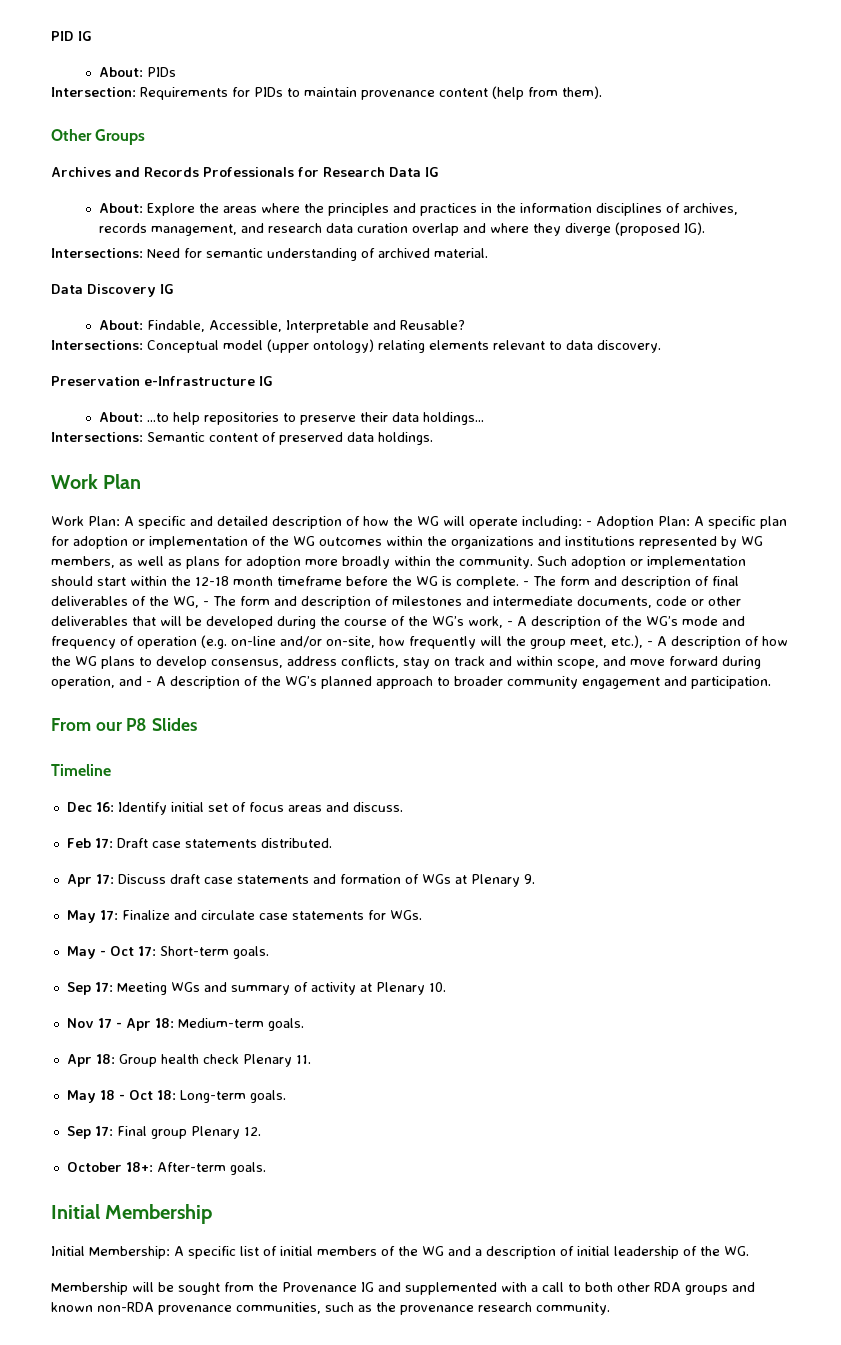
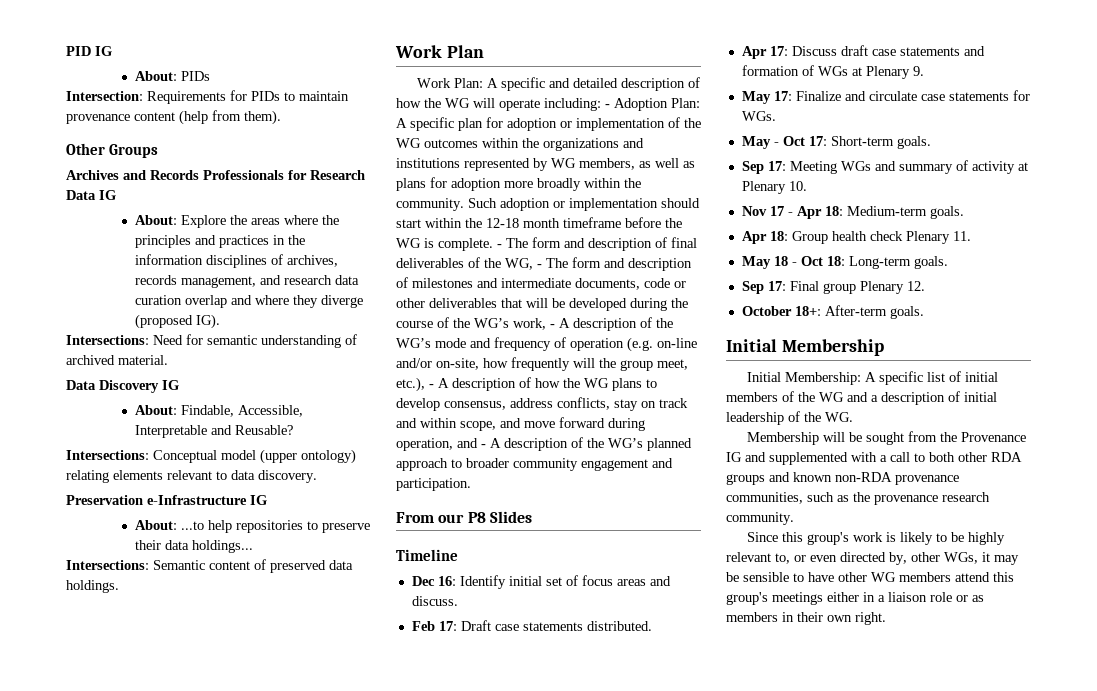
+ Since this group's work is likely to be highly relevant to, or even directed by, other WGs, it may be sensible to have other WG members attend this group's meetings either in a liaison role or as members in their own right.

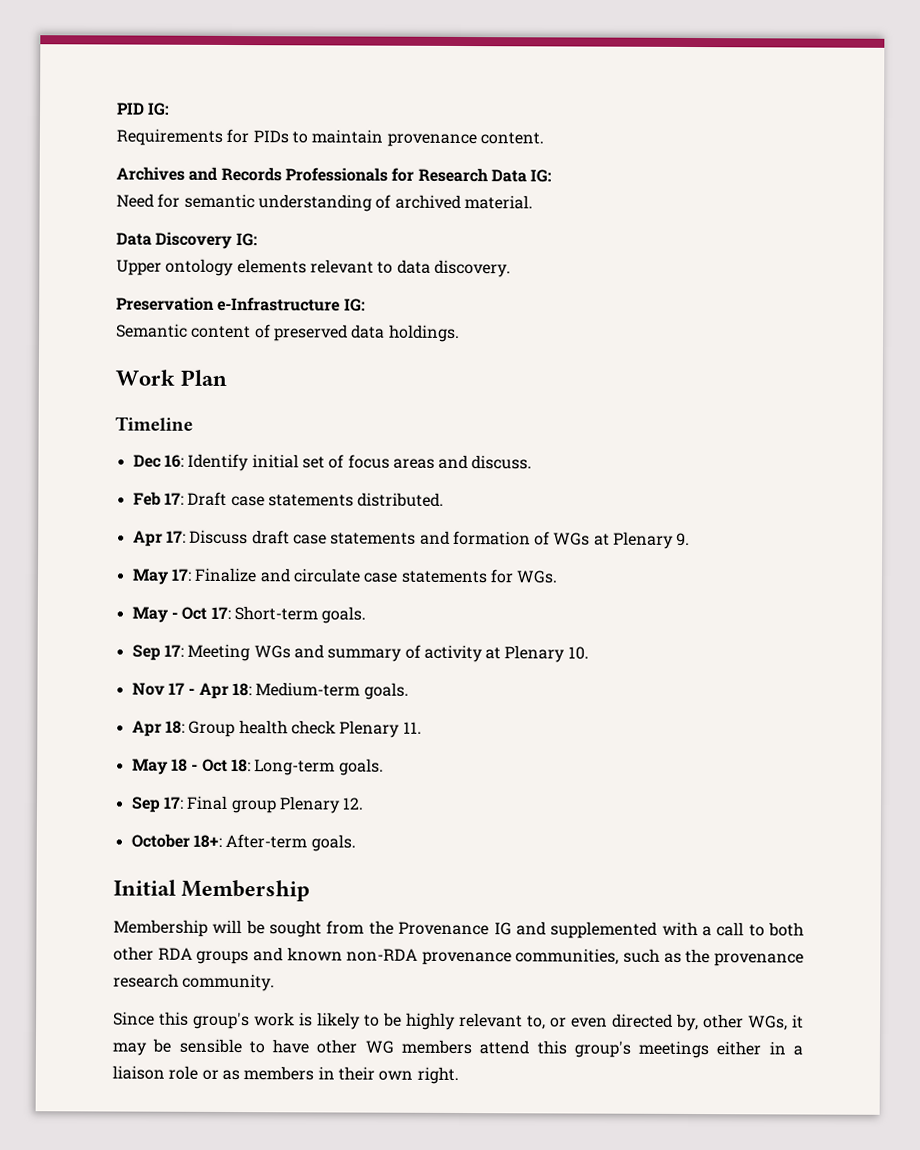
- PID IG
- About: PIDs
- Intersection: Requirements for PIDs to maintain provenance content (help from them).
- Other Groups
+ PID IG:
+ Requirements for PIDs to maintain provenance content.
- Archives and Records Professionals for Research Data IG
- About: Explore the areas where the principles and practices in the information disciplines of archives, records management, and research data curation overlap and where they diverge (proposed IG).
- Intersections: Need for semantic understanding of archived material.
+ Archives and Records Professionals for Research Data IG:
+ Need for semantic understanding of archived material.
- Data Discovery IG
- About: Findable, Accessible, Interpretable and Reusable?
- Intersections: Conceptual model (upper ontology) relating elements relevant to data discovery.
+ Data Discovery IG:
+ Upper ontology elements relevant to data discovery.
- Preservation e-Infrastructure IG
- About: ...to help repositories to preserve their data holdings...
- Intersections: Semantic content of preserved data holdings.
+ Preservation e-Infrastructure IG:
+ Semantic content of preserved data holdings.
- Work Plan: A specific and detailed description of how the WG will operate including: - Adoption Plan: A specific plan for adoption or implementation of the WG outcomes within the organizations and institutions represented by WG members, as well as plans for adoption more broadly within the community. Such adoption or implementation should start within the 12-18 month timeframe before the WG is complete. - The form and description of final deliverables of the WG, - The form and description of milestones and intermediate documents, code or other deliverables that will be developed during the course of the WG’s work, - A description of the WG’s mode and frequency of operation (e.g. on-line and/or on-site, how frequently will the group meet, etc.), - A description of how the WG plans to develop consensus, address conflicts, stay on track and within scope, and move forward during operation, and - A description of the WG’s planned approach to broader community engagement and participation.
- From our P8 Slides
- Initial Membership: A specific list of initial members of the WG and a description of initial leadership of the WG.

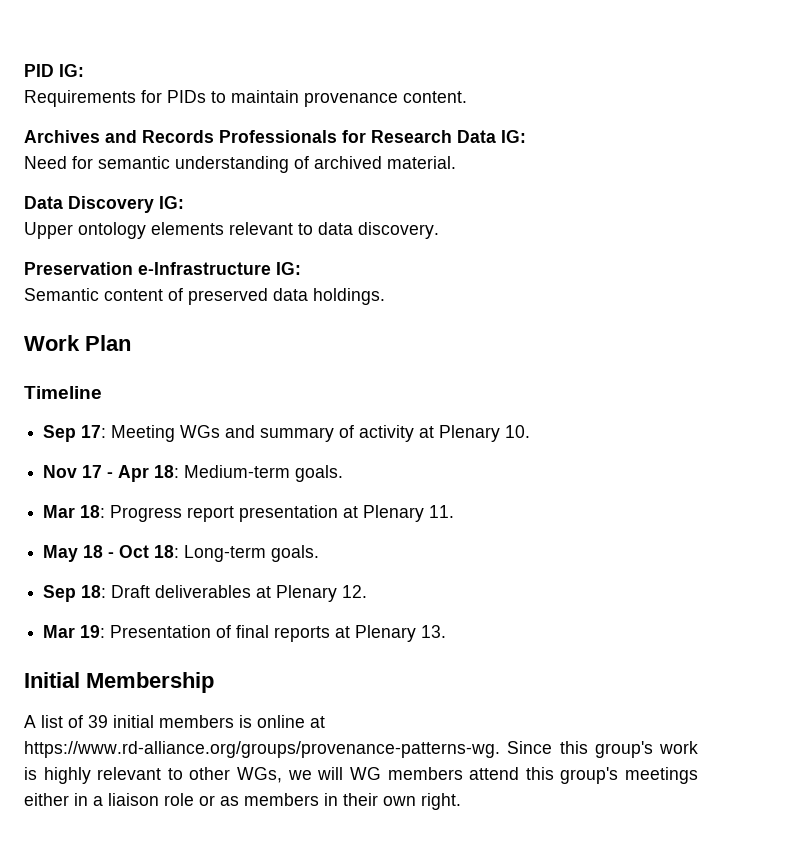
- Dec 16: Identify initial set of focus areas and discuss.
- Feb 17: Draft case statements distributed.
- Apr 17: Discuss draft case statements and formation of WGs at Plenary 9.
- May 17: Finalize and circulate case statements for WGs.
- May - Oct 17: Short-term goals.
- Apr 18: Group health check Plenary 11.
+ Mar 18: Progress report presentation at Plenary 11.
- Sep 17: Final group Plenary 12.
- October 18+: After-term goals.
+ Sep 18: Draft deliverables at Plenary 12.
+ Mar 19: Presentation of final reports at Plenary 13.
  Initial Membership
- Membership will be sought from the Provenance IG and supplemented with a call to both other RDA groups and known non-RDA provenance communities, such as the provenance research community.
- Since this group's work is likely to be highly relevant to, or even directed by, other WGs, it may be sensible to have other WG members attend this group's meetings either in a liaison role or as members in their own right.
+ A list of 39 initial members is online at https://www.rd-alliance.org/groups/provenance-patterns-wg. Since this group's work is highly relevant to other WGs, we will WG members attend this group's meetings either in a liaison role or as members in their own right.

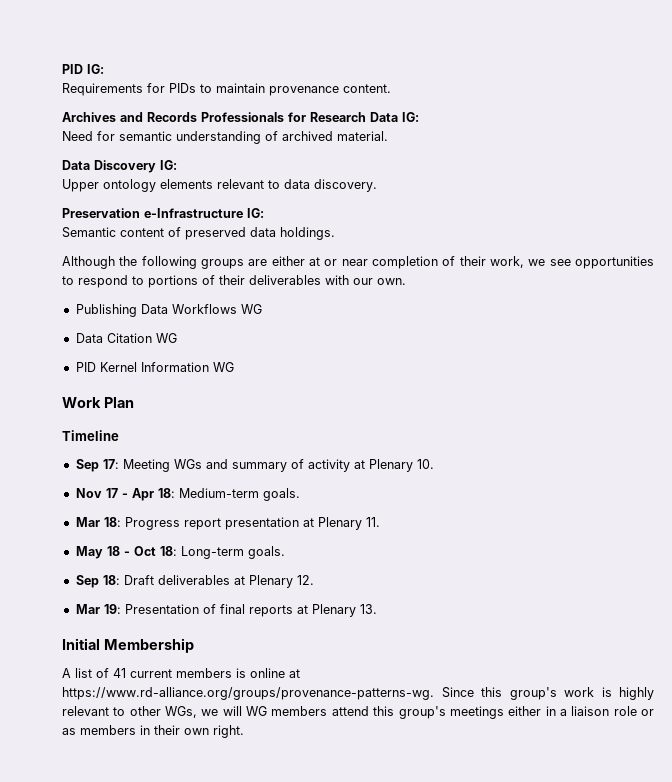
+ Although the following groups are either at or near completion of their work, we see opportunities to respond to portions of their deliverables with our own.
+ Publishing Data Workflows WG
+ Data Citation WG
+ PID Kernel Information WG
- A list of 39 initial members is online at https://www.rd-alliance.org/groups/provenance-patterns-wg. Since this group's work is highly relevant to other WGs, we will WG members attend this group's meetings either in a liaison role or as members in their own right.
+ A list of 41 current members is online at https://www.rd-alliance.org/groups/provenance-patterns-wg. Since this group's work is highly relevant to other WGs, we will WG members attend this group's meetings either in a liaison role or as members in their own right.

